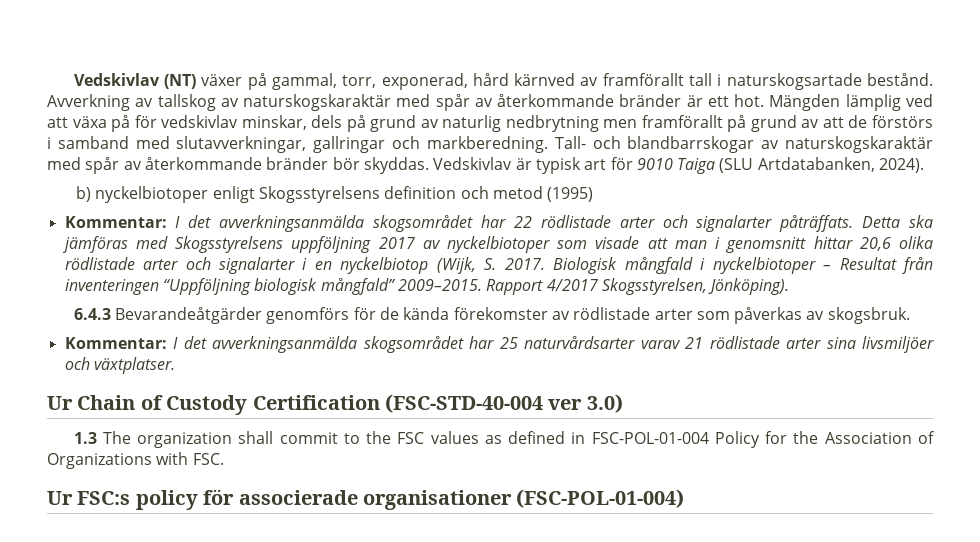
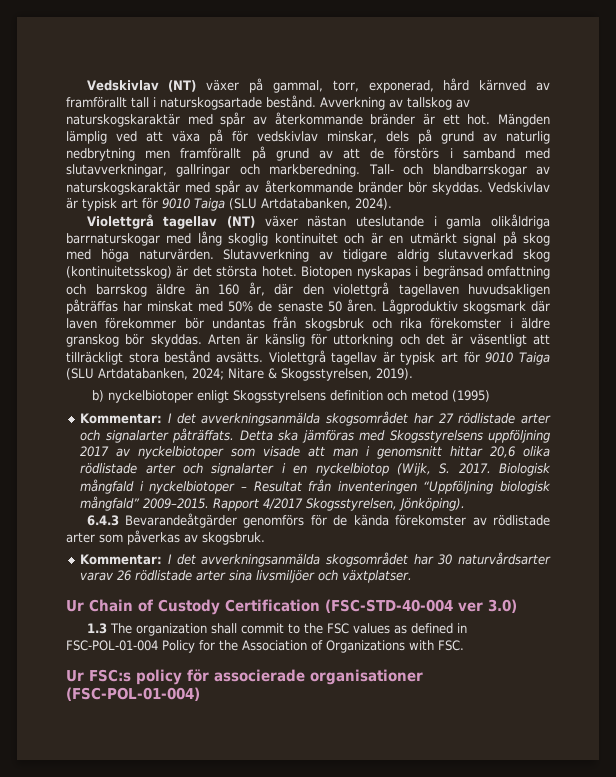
+ Violettgrå tagellav (NT) växer nästan uteslutande i gamla olikåldriga barrnaturskogar med lång skoglig kontinuitet och är en utmärkt signal på skog med höga naturvärden. Slutavverkning av tidigare aldrig slutavverkad skog (kontinuitetsskog) är det största hotet. Biotopen nyskapas i begränsad omfattning och barrskog äldre än 160 år, där den violettgrå tagellaven huvudsakligen påträffas har minskat med 50% de senaste 50 åren. Lågproduktiv skogsmark där laven förekommer bör undantas från skogsbruk och rika förekomster i äldre granskog bör skyddas. Arten är känslig för uttorkning och det är väsentligt att tillräckligt stora bestånd avsätts. Violettgrå tagellav är typisk art för 9010 Taiga (SLU Artdatabanken, 2024; Nitare & Skogsstyrelsen, 2019).
- Kommentar: I det avverkningsanmälda skogsområdet har 22 rödlistade arter och signalarter påträffats.
+ Kommentar: I det avverkningsanmälda skogsområdet har 27 rödlistade arter och signalarter påträffats.
- Kommentar: I det avverkningsanmälda skogsområdet har 25 naturvårdsarter varav 21 rödlistade arter sina livsmiljöer och växtplatser.
+ Kommentar: I det avverkningsanmälda skogsområdet har 30 naturvårdsarter varav 26 rödlistade arter sina livsmiljöer och växtplatser.

